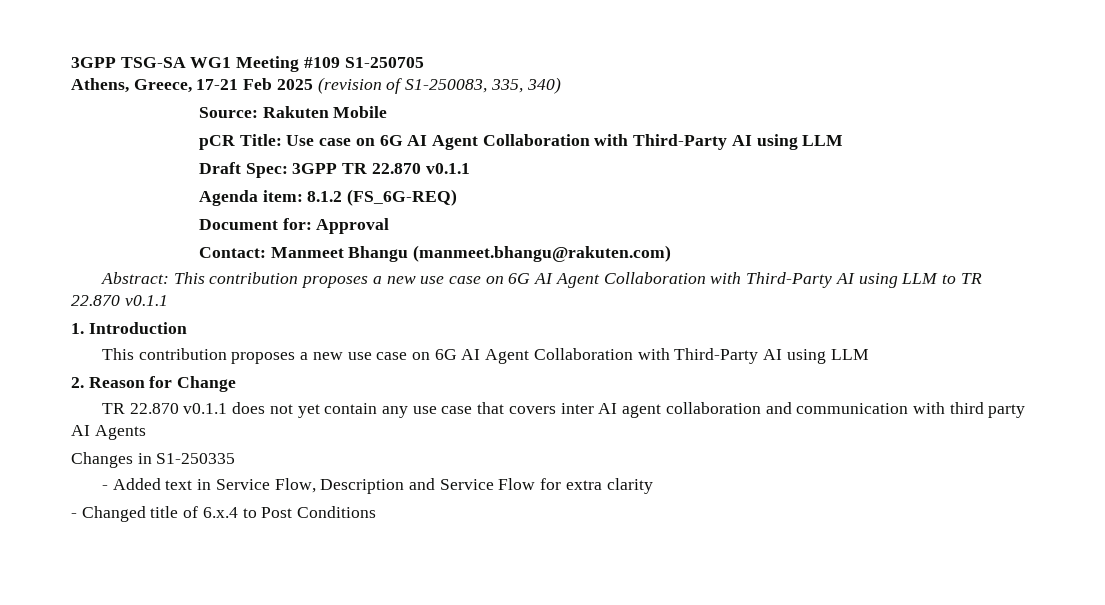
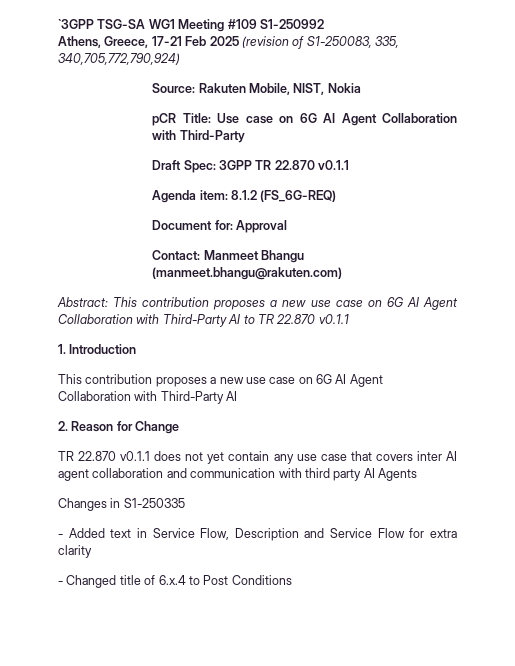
- 3GPP TSG-SA WG1 Meeting #109 S1-250705
+ `3GPP TSG-SA WG1 Meeting #109 S1-250992
- Athens, Greece, 17-21 Feb 2025 (revision of S1-250083, 335, 340)
+ Athens, Greece, 17-21 Feb 2025 (revision of S1-250083, 335, 340,705,772,790,924)
- Source: Rakuten Mobile
+ Source: Rakuten Mobile, NIST, Nokia
- pCR Title: Use case on 6G AI Agent Collaboration with Third-Party AI using LLM
+ pCR Title: Use case on 6G AI Agent Collaboration with Third-Party
- Abstract: This contribution proposes a new use case on 6G AI Agent Collaboration with Third-Party AI using LLM to TR 22.870 v0.1.1
+ Abstract: This contribution proposes a new use case on 6G AI Agent Collaboration with Third-Party AI to TR 22.870 v0.1.1
  1. Introduction
- This contribution proposes a new use case on 6G AI Agent Collaboration with Third-Party AI using LLM
+ This contribution proposes a new use case on 6G AI Agent Collaboration with Third-Party AI

